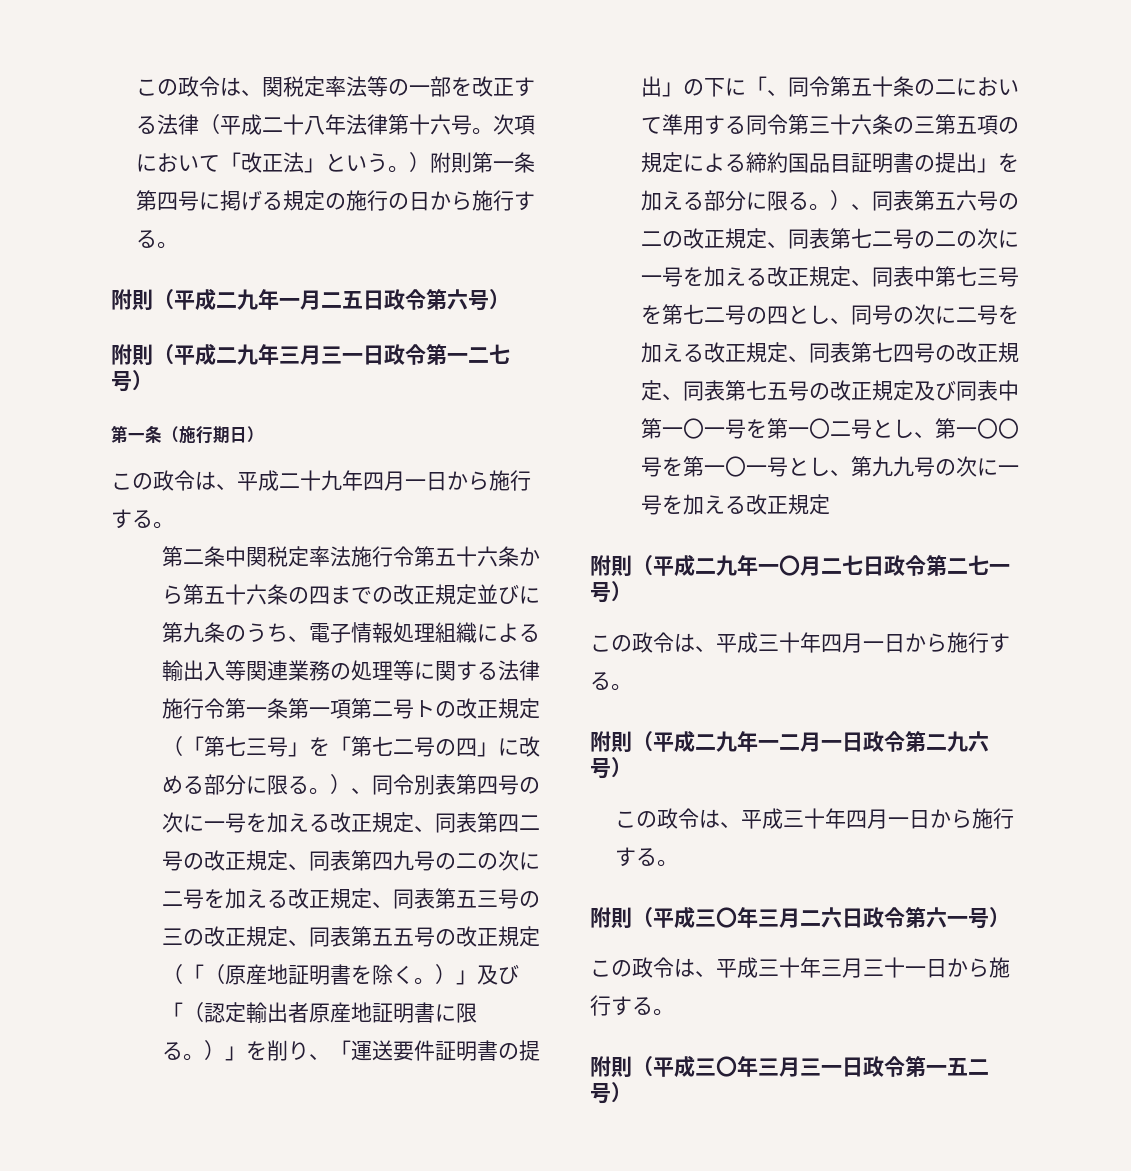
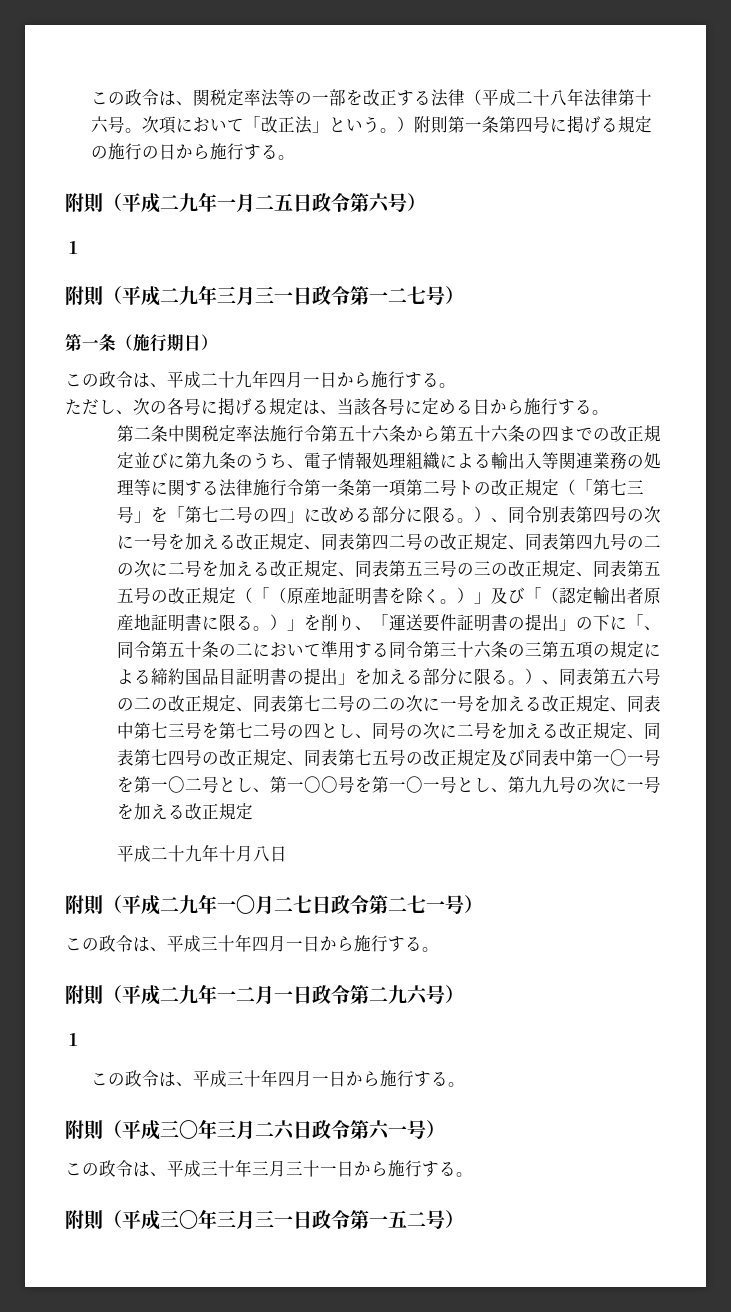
  附則（平成二九年一月二五日政令第六号）
+ １
+ ただし、次の各号に掲げる規定は、当該各号に定める日から施行する。
+ 平成二十九年十月八日
  附則（平成二九年一二月一日政令第二九六号）
+ １

